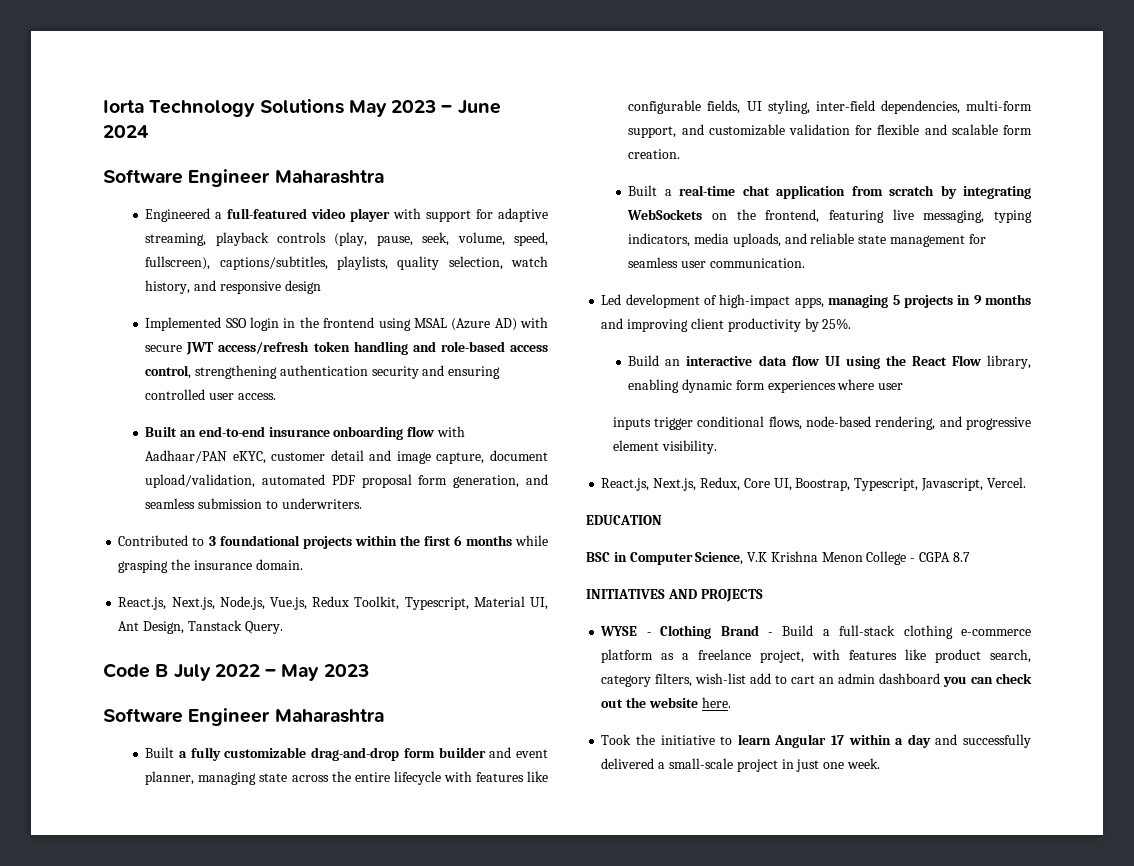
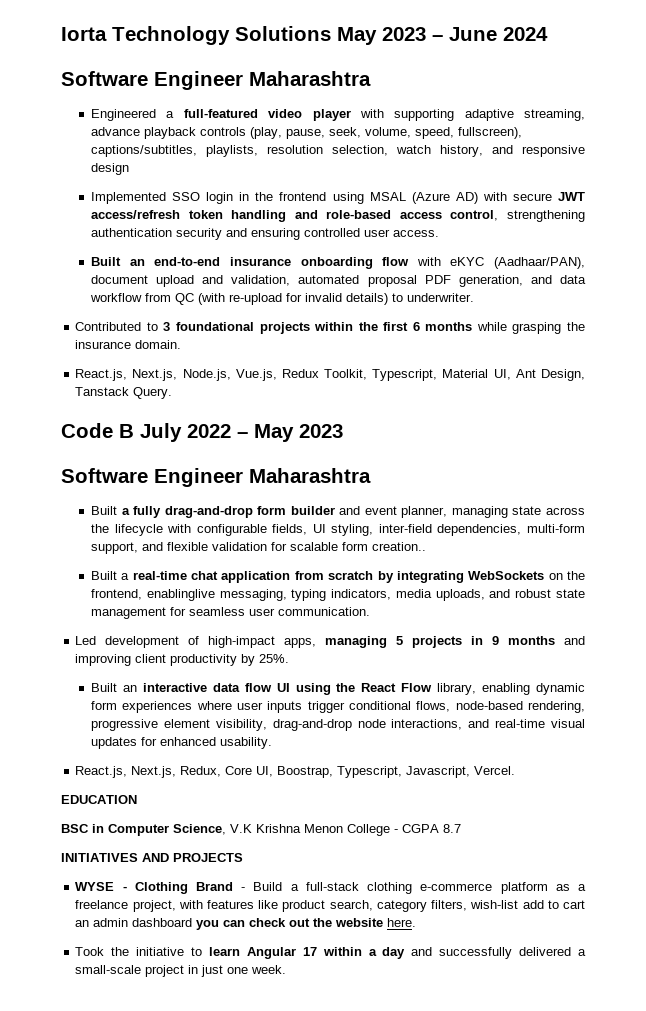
- Engineered a full-featured video player with support for adaptive streaming, playback controls (play, pause, seek, volume, speed, fullscreen), captions/subtitles, playlists, quality selection, watch history, and responsive design
+ Engineered a full-featured video player with supporting adaptive streaming, advance playback controls (play, pause, seek, volume, speed, fullscreen), captions/subtitles, playlists, resolution selection, watch history, and responsive design
- Built an end-to-end insurance onboarding flow with Aadhaar/PAN eKYC, customer detail and image capture, document upload/validation, automated PDF proposal form generation, and seamless submission to underwriters.
+ Built an end-to-end insurance onboarding flow with eKYC (Aadhaar/PAN), document upload and validation, automated proposal PDF generation, and data workflow from QC (with re-upload for invalid details) to underwriter.
- Built a fully customizable drag-and-drop form builder and event planner, managing state across the entire lifecycle with features like configurable fields, UI styling, inter-field dependencies, multi-form support, and customizable validation for flexible and scalable form creation.
+ Built a fully drag-and-drop form builder and event planner, managing state across the lifecycle with configurable fields, UI styling, inter-field dependencies, multi-form support, and flexible validation for scalable form creation..
- Built a real-time chat application from scratch by integrating WebSockets on the frontend, featuring live messaging, typing indicators, media uploads, and reliable state management for seamless user communication.
+ Built a real-time chat application from scratch by integrating WebSockets on the frontend, enablinglive messaging, typing indicators, media uploads, and robust state management for seamless user communication.
- Build an interactive data flow UI using the React Flow library, enabling dynamic form experiences where user
- inputs trigger conditional flows, node-based rendering, and progressive element visibility.
+ Built an interactive data flow UI using the React Flow library, enabling dynamic form experiences where user inputs trigger conditional flows, node-based rendering, progressive element visibility, drag-and-drop node interactions, and real-time visual updates for enhanced usability.

